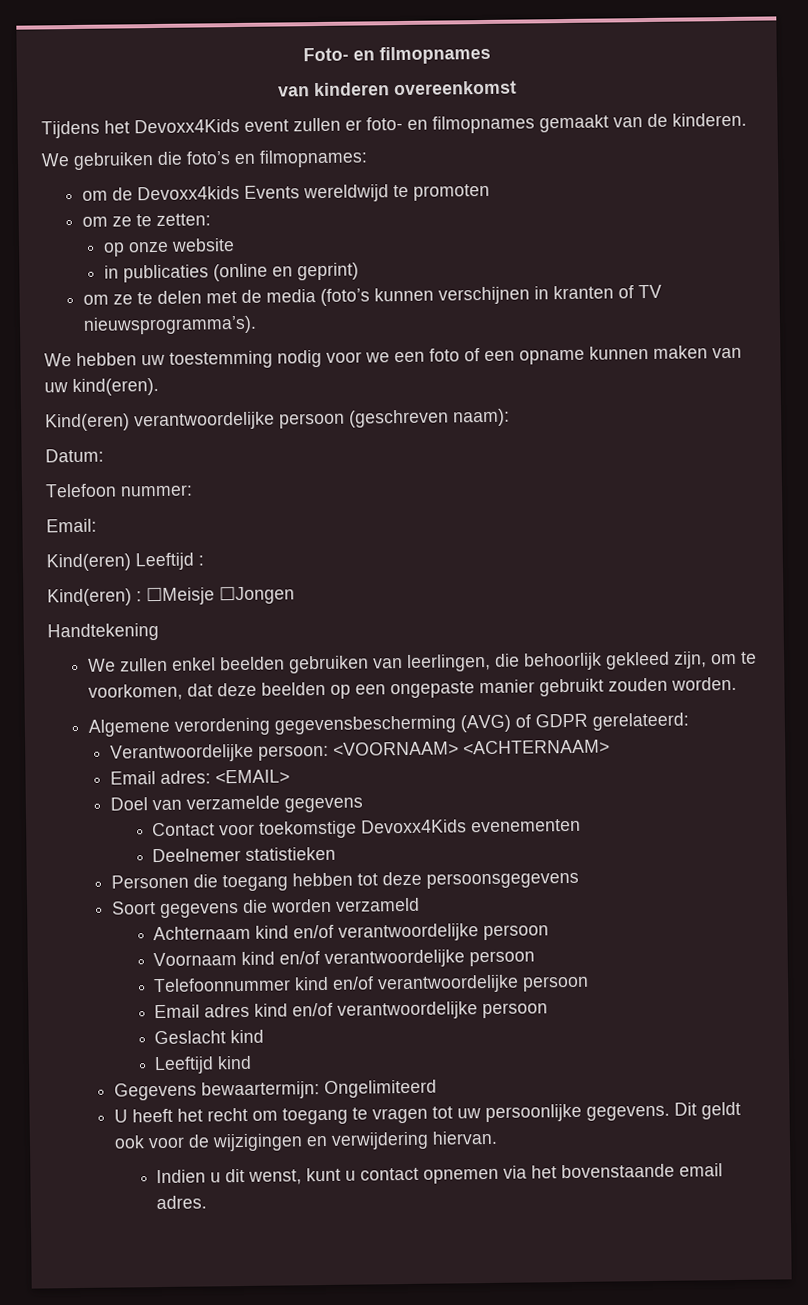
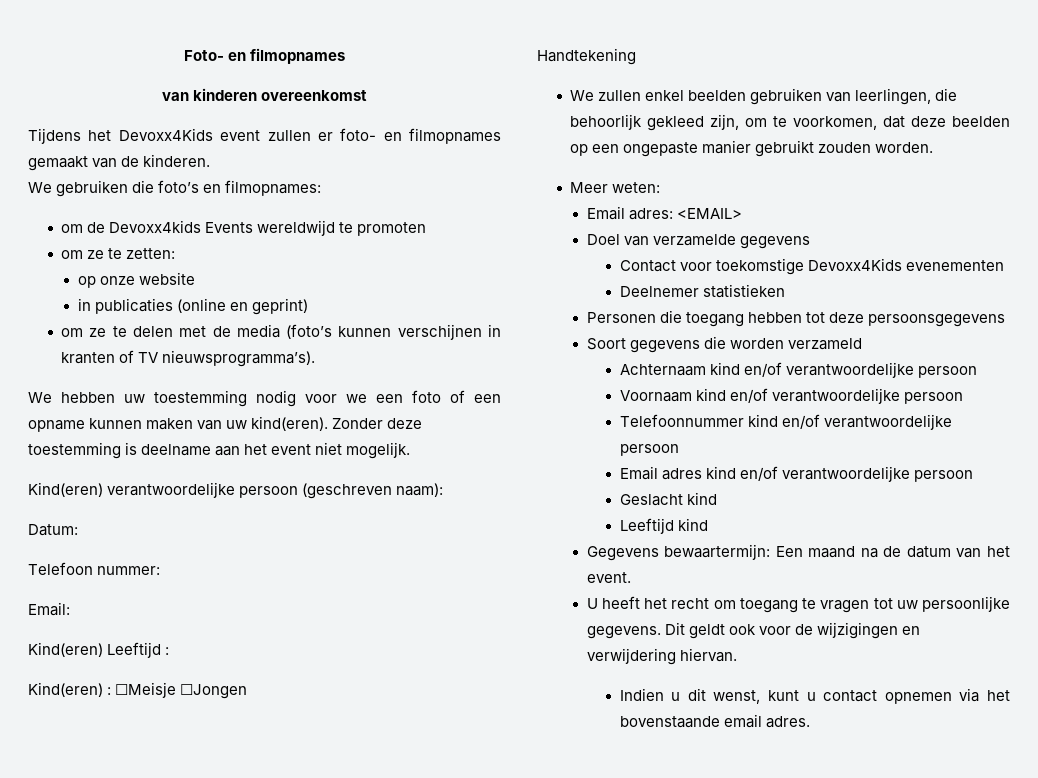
+ Zonder deze toestemming is deelname aan het event niet mogelijk.
- Algemene verordening gegevensbescherming (AVG) of GDPR gerelateerd:
- Verantwoordelijke persoon: <VOORNAAM> <ACHTERNAAM>
+ Meer weten:
- Gegevens bewaartermijn: Ongelimiteerd
+ Gegevens bewaartermijn: Een maand na de datum van het event.

